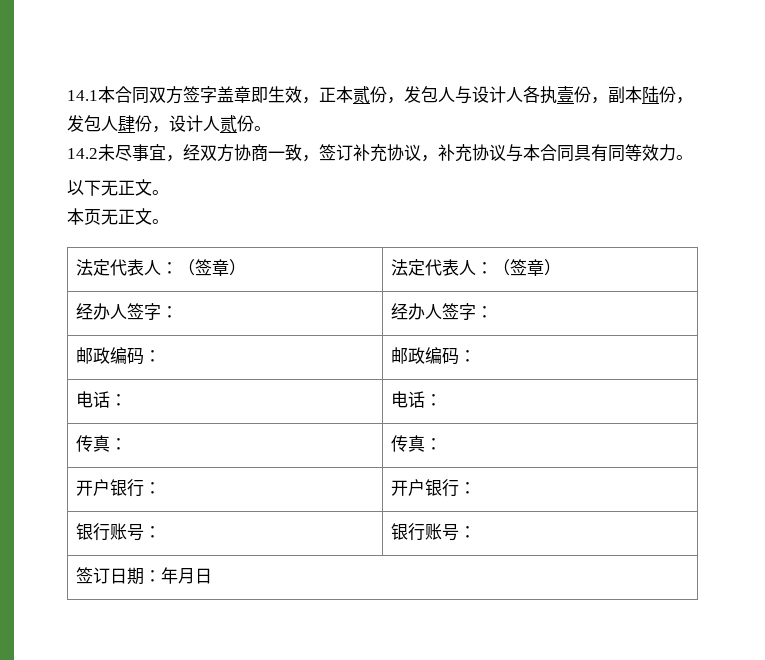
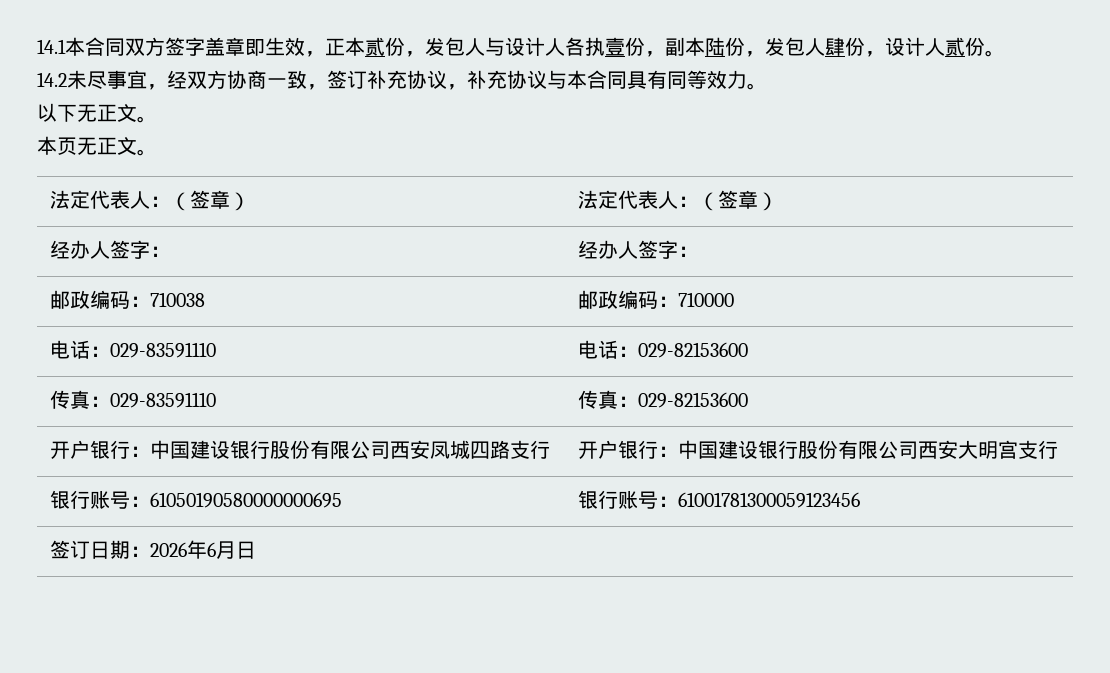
- 邮政编码： | 邮政编码：
- 电话： | 电话：
- 传真： | 传真：
- 开户银行： | 开户银行：
- 银行账号： | 银行账号：
+ 邮政编码：710038 | 邮政编码：710000
+ 电话：029-83591110 | 电话：029-82153600
+ 传真：029-83591110 | 传真：029-82153600
+ 开户银行：中国建设银行股份有限公司西安凤城四路支行 | 开户银行：中国建设银行股份有限公司西安大明宫支行
+ 银行账号：61050190580000000695 | 银行账号：61001781300059123456
- 签订日期：年月日
+ 签订日期：2026年6月日

